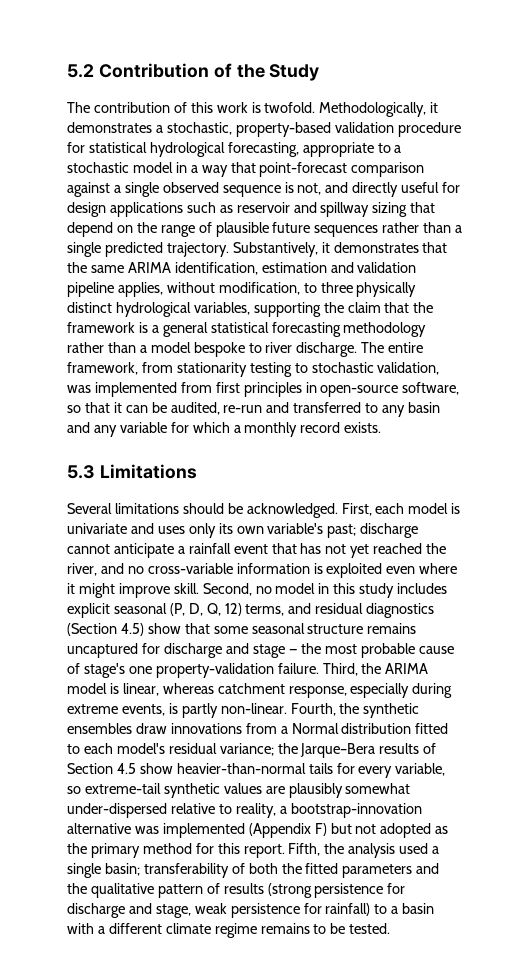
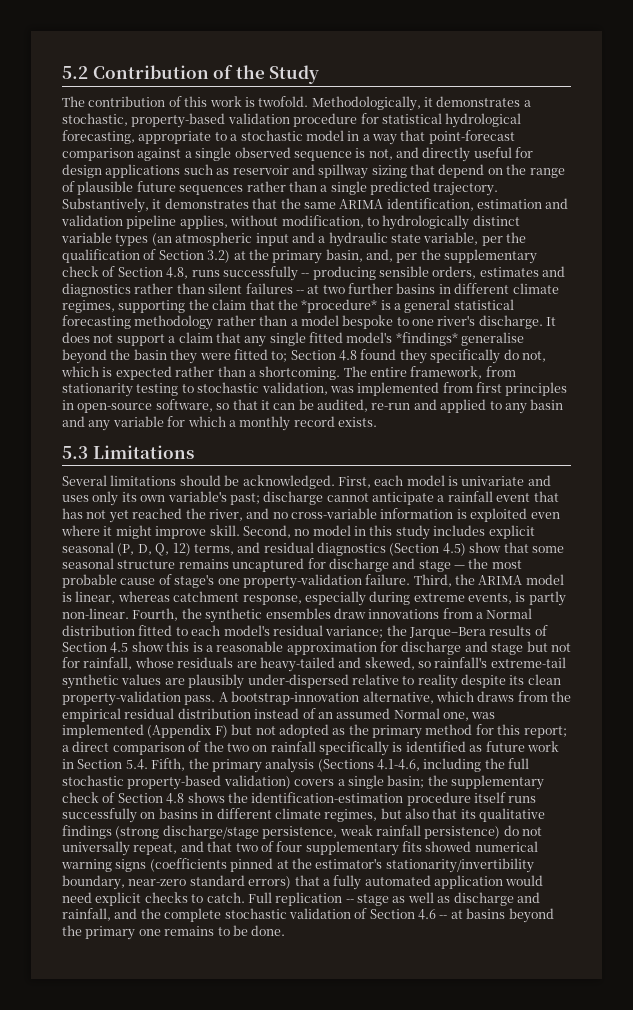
- Substantively, it demonstrates that the same ARIMA identification, estimation and validation pipeline applies, without modification, to three physically distinct hydrological variables, supporting the claim that the framework is a general statistical forecasting methodology rather than a model bespoke to river discharge.
+ Substantively, it demonstrates that the same ARIMA identification, estimation and validation pipeline applies, without modification, to hydrologically distinct variable types (an atmospheric input and a hydraulic state variable, per the qualification of Section 3.2) at the primary basin, and, per the supplementary check of Section 4.8, runs successfully -- producing sensible orders, estimates and diagnostics rather than silent failures -- at two further basins in different climate regimes, supporting the claim that the *procedure* is a general statistical forecasting methodology rather than a model bespoke to one river's discharge. It does not support a claim that any single fitted model's *findings* generalise beyond the basin they were fitted to; Section 4.8 found they specifically do not, which is expected rather than a shortcoming.
- The entire framework, from stationarity testing to stochastic validation, was implemented from first principles in open-source software, so that it can be audited, re-run and transferred to any basin and any variable for which a monthly record exists.
+ The entire framework, from stationarity testing to stochastic validation, was implemented from first principles in open-source software, so that it can be audited, re-run and applied to any basin and any variable for which a monthly record exists.
- Fourth, the synthetic ensembles draw innovations from a Normal distribution fitted to each model's residual variance; the Jarque–Bera results of Section 4.5 show heavier-than-normal tails for every variable, so extreme-tail synthetic values are plausibly somewhat under-dispersed relative to reality, a bootstrap-innovation alternative was implemented (Appendix F) but not adopted as the primary method for this report. Fifth, the analysis used a single basin; transferability of both the fitted parameters and the qualitative pattern of results (strong persistence for discharge and stage, weak persistence for rainfall) to a basin with a different climate regime remains to be tested.
+ Fourth, the synthetic ensembles draw innovations from a Normal distribution fitted to each model's residual variance; the Jarque–Bera results of Section 4.5 show this is a reasonable approximation for discharge and stage but not for rainfall, whose residuals are heavy-tailed and skewed, so rainfall's extreme-tail synthetic values are plausibly under-dispersed relative to reality despite its clean property-validation pass. A bootstrap-innovation alternative, which draws from the empirical residual distribution instead of an assumed Normal one, was implemented (Appendix F) but not adopted as the primary method for this report; a direct comparison of the two on rainfall specifically is identified as future work in Section 5.4. Fifth, the primary analysis (Sections 4.1-4.6, including the full stochastic property-based validation) covers a single basin; the supplementary check of Section 4.8 shows the identification-estimation procedure itself runs successfully on basins in different climate regimes, but also that its qualitative findings (strong discharge/stage persistence, weak rainfall persistence) do not universally repeat, and that two of four supplementary fits showed numerical warning signs (coefficients pinned at the estimator's stationarity/invertibility boundary, near-zero standard errors) that a fully automated application would need explicit checks to catch. Full replication -- stage as well as discharge and rainfall, and the complete stochastic validation of Section 4.6 -- at basins beyond the primary one remains to be done.

